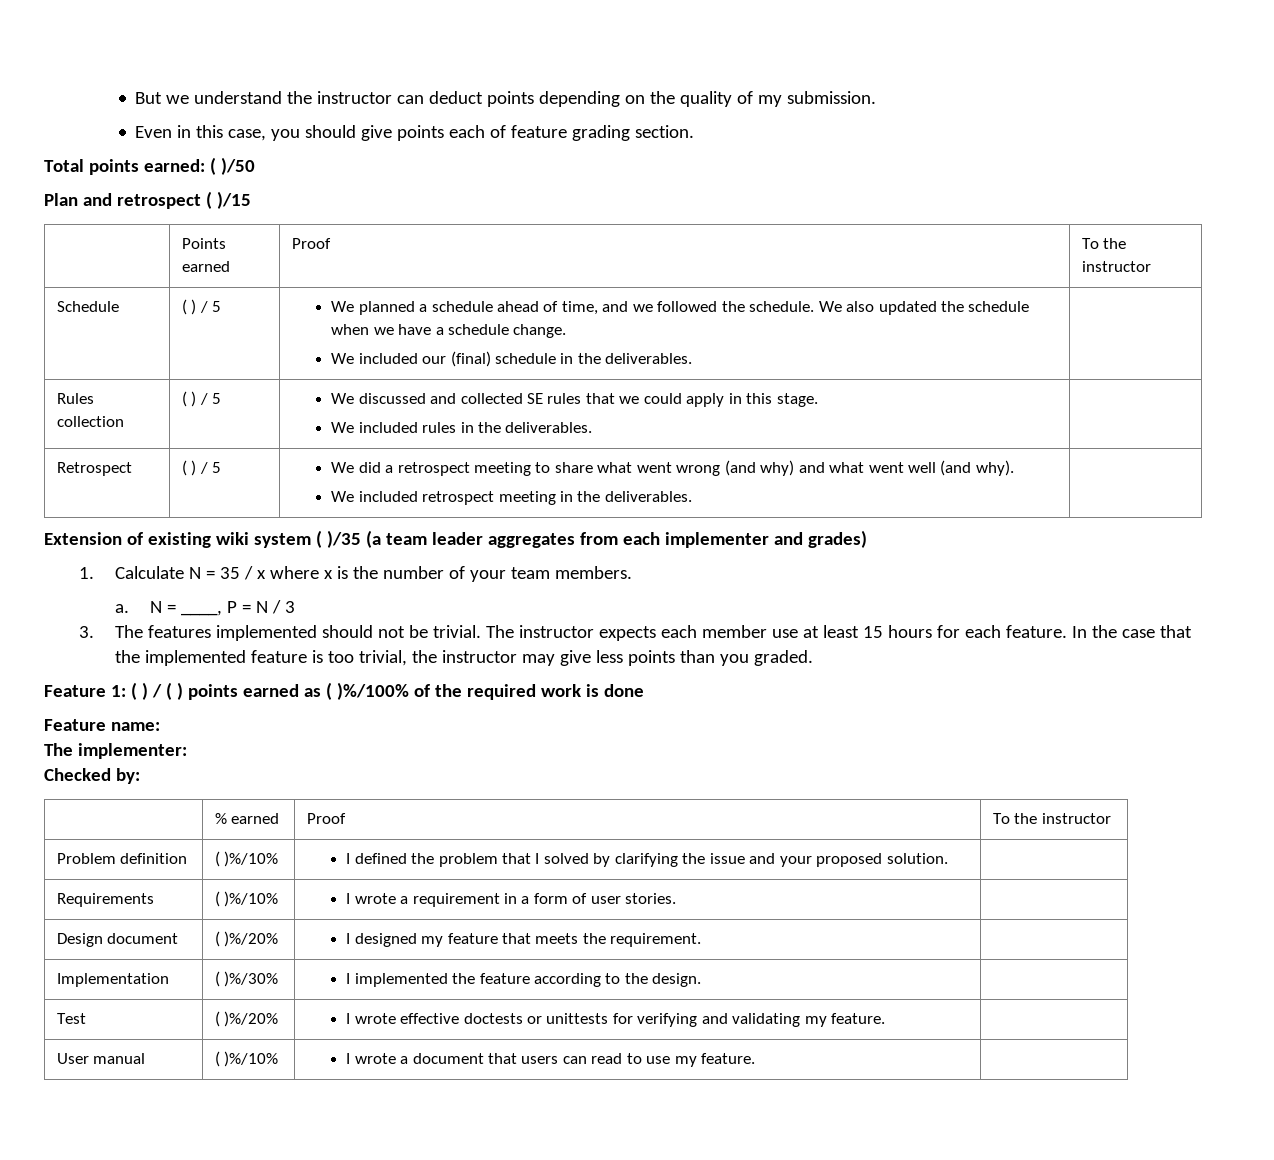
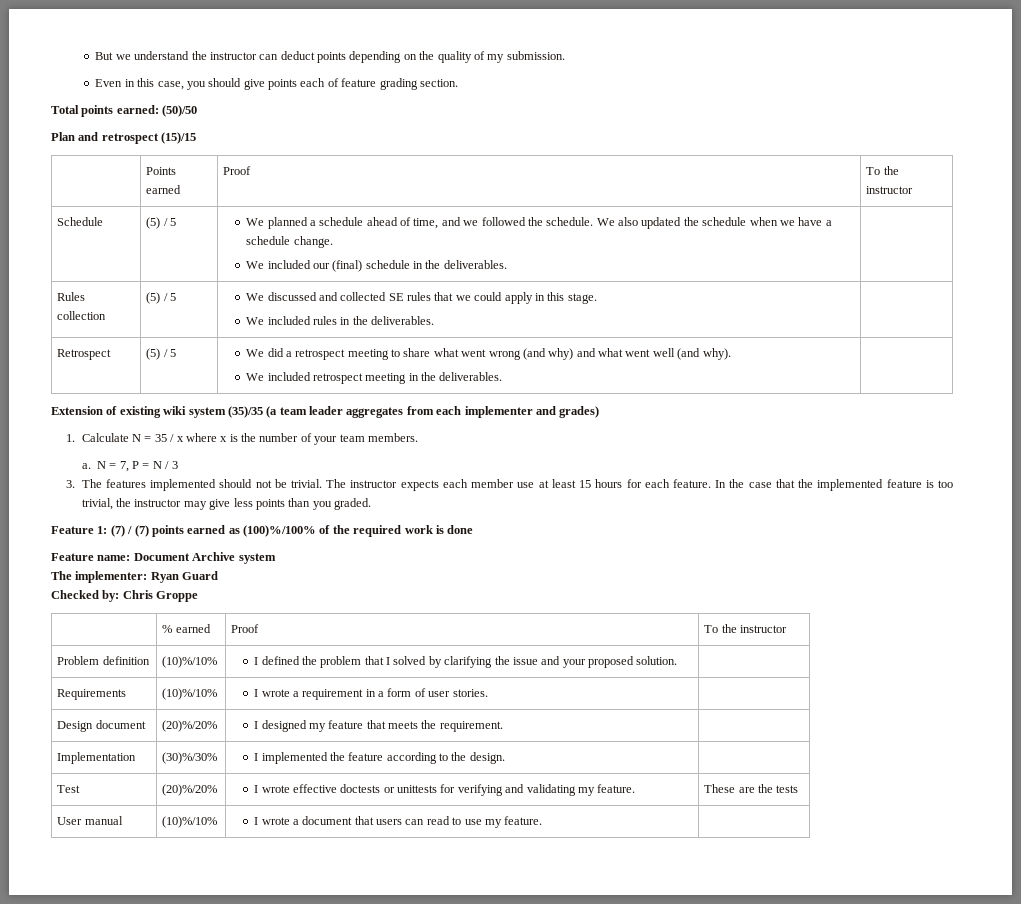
- Total points earned: ( )/50
+ Total points earned: (50)/50
- Plan and retrospect ( )/15
+ Plan and retrospect (15)/15
- Schedule | ( ) / 5 | We planned a schedule ahead of time, and we followed the schedule. We also updated the schedule when we have a schedule change.
+ Schedule | (5) / 5 | We planned a schedule ahead of time, and we followed the schedule. We also updated the schedule when we have a schedule change.
- Rules collection | ( ) / 5 | We discussed and collected SE rules that we could apply in this stage.
+ Rules collection | (5) / 5 | We discussed and collected SE rules that we could apply in this stage.
- Retrospect | ( ) / 5 | We did a retrospect meeting to share what went wrong (and why) and what went well (and why).
+ Retrospect | (5) / 5 | We did a retrospect meeting to share what went wrong (and why) and what went well (and why).
- Extension of existing wiki system ( )/35 (a team leader aggregates from each implementer and grades)
+ Extension of existing wiki system (35)/35 (a team leader aggregates from each implementer and grades)
- N = ____, P = N / 3
+ N = 7, P = N / 3
- Feature 1: ( ) / ( ) points earned as ( )%/100% of the required work is done
+ Feature 1: (7) / (7) points earned as (100)%/100% of the required work is done
- Feature name:
+ Feature name: Document Archive system
- The implementer:
+ The implementer: Ryan Guard
- Checked by:
+ Checked by: Chris Groppe
- Problem definition | ( )%/10% | I defined the problem that I solved by clarifying the issue and your proposed solution. |
+ Problem definition | (10)%/10% | I defined the problem that I solved by clarifying the issue and your proposed solution. |
- Requirements | ( )%/10% | I wrote a requirement in a form of user stories. |
+ Requirements | (10)%/10% | I wrote a requirement in a form of user stories. |
- Design document | ( )%/20% | I designed my feature that meets the requirement. |
+ Design document | (20)%/20% | I designed my feature that meets the requirement. |
- Implementation | ( )%/30% | I implemented the feature according to the design. |
+ Implementation | (30)%/30% | I implemented the feature according to the design. |
- Test | ( )%/20% | I wrote effective doctests or unittests for verifying and validating my feature. |
+ Test | (20)%/20% | I wrote effective doctests or unittests for verifying and validating my feature. | These are the tests
- User manual | ( )%/10% | I wrote a document that users can read to use my feature. |
+ User manual | (10)%/10% | I wrote a document that users can read to use my feature. |

